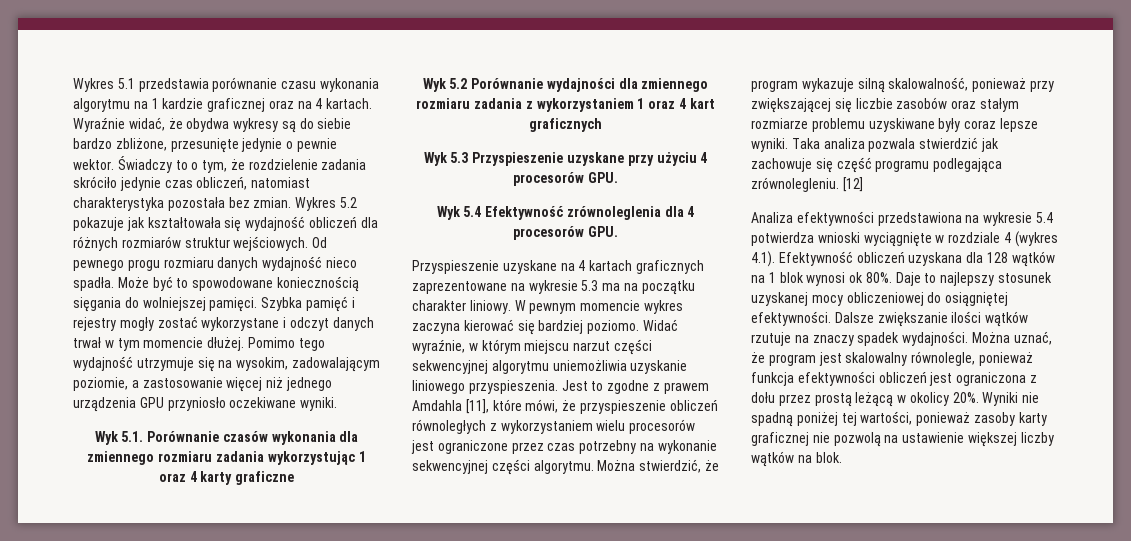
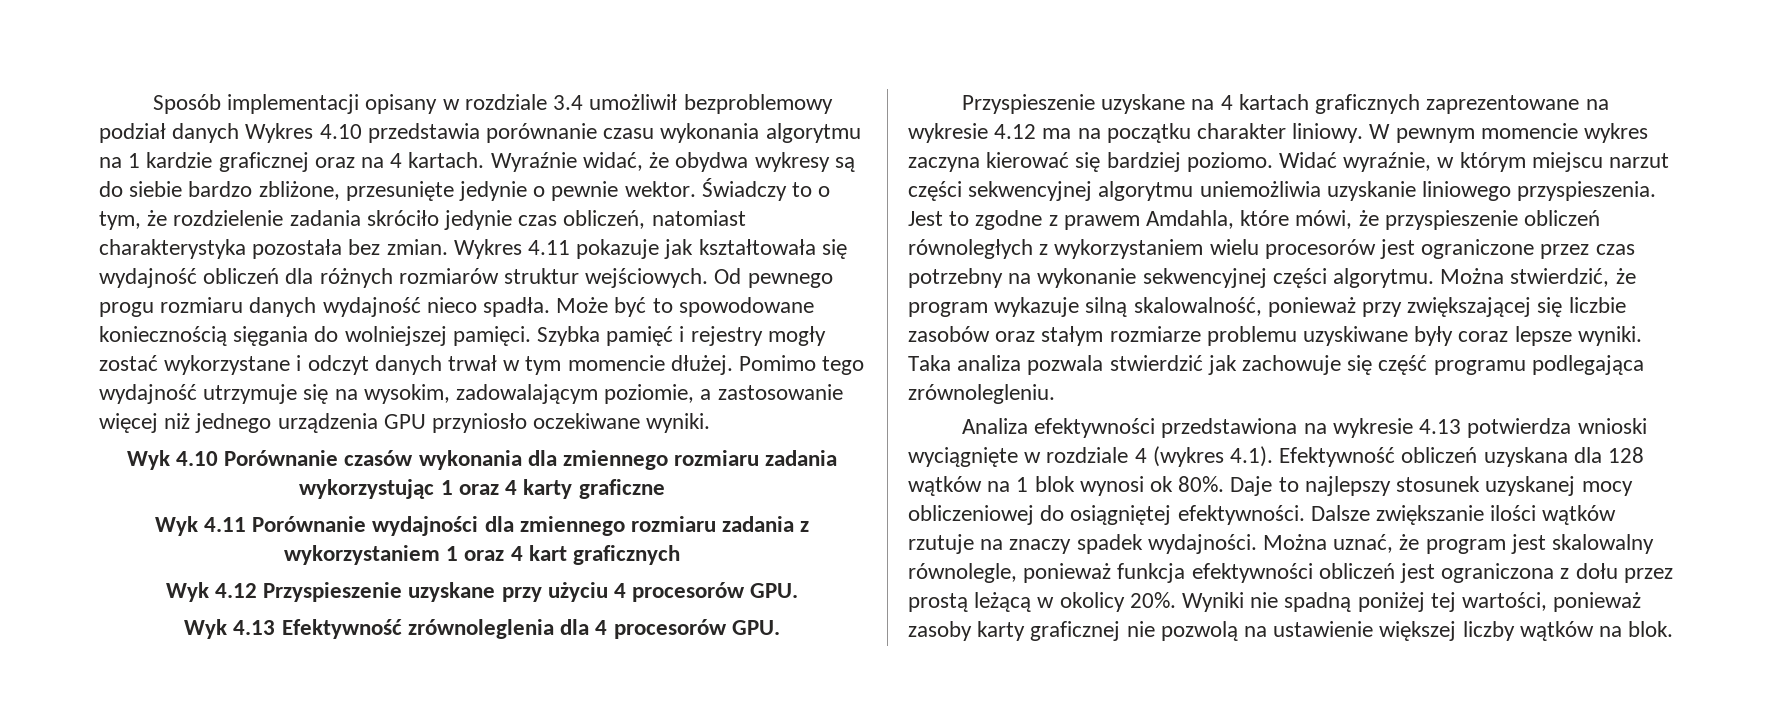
- Wykres 5.1 przedstawia porównanie czasu wykonania algorytmu na 1 kardzie graficznej oraz na 4 kartach.
+ Sposób implementacji opisany w rozdziale 3.4 umożliwił bezproblemowy podział danych Wykres 4.10 przedstawia porównanie czasu wykonania algorytmu na 1 kardzie graficznej oraz na 4 kartach.
- Wykres 5.2 pokazuje jak kształtowała się wydajność obliczeń dla różnych rozmiarów struktur wejściowych.
+ Wykres 4.11 pokazuje jak kształtowała się wydajność obliczeń dla różnych rozmiarów struktur wejściowych.
- Wyk 5.1. Porównanie czasów wykonania dla zmiennego rozmiaru zadania wykorzystując 1 oraz 4 karty graficzne
+ Wyk 4.10 Porównanie czasów wykonania dla zmiennego rozmiaru zadania wykorzystując 1 oraz 4 karty graficzne
- Wyk 5.2 Porównanie wydajności dla zmiennego rozmiaru zadania z wykorzystaniem 1 oraz 4 kart graficznych
+ Wyk 4.11 Porównanie wydajności dla zmiennego rozmiaru zadania z wykorzystaniem 1 oraz 4 kart graficznych
- Wyk 5.3 Przyspieszenie uzyskane przy użyciu 4 procesorów GPU.
+ Wyk 4.12 Przyspieszenie uzyskane przy użyciu 4 procesorów GPU.
- Wyk 5.4 Efektywność zrównoleglenia dla 4 procesorów GPU.
+ Wyk 4.13 Efektywność zrównoleglenia dla 4 procesorów GPU.
- Przyspieszenie uzyskane na 4 kartach graficznych zaprezentowane na wykresie 5.3 ma na początku charakter liniowy.
+ Przyspieszenie uzyskane na 4 kartach graficznych zaprezentowane na wykresie 4.12 ma na początku charakter liniowy.
- Jest to zgodne z prawem Amdahla [11], które mówi, że przyspieszenie obliczeń równoległych z wykorzystaniem wielu procesorów jest ograniczone przez czas potrzebny na wykonanie sekwencyjnej części algorytmu.
+ Jest to zgodne z prawem Amdahla, które mówi, że przyspieszenie obliczeń równoległych z wykorzystaniem wielu procesorów jest ograniczone przez czas potrzebny na wykonanie sekwencyjnej części algorytmu.
- [12]
- Analiza efektywności przedstawiona na wykresie 5.4 potwierdza wnioski wyciągnięte w rozdziale 4 (wykres 4.1). Efektywność obliczeń uzyskana dla 128 wątków na 1 blok wynosi ok 80%.
+ Analiza efektywności przedstawiona na wykresie 4.13 potwierdza wnioski wyciągnięte w rozdziale 4 (wykres 4.1). Efektywność obliczeń uzyskana dla 128 wątków na 1 blok wynosi ok 80%.

